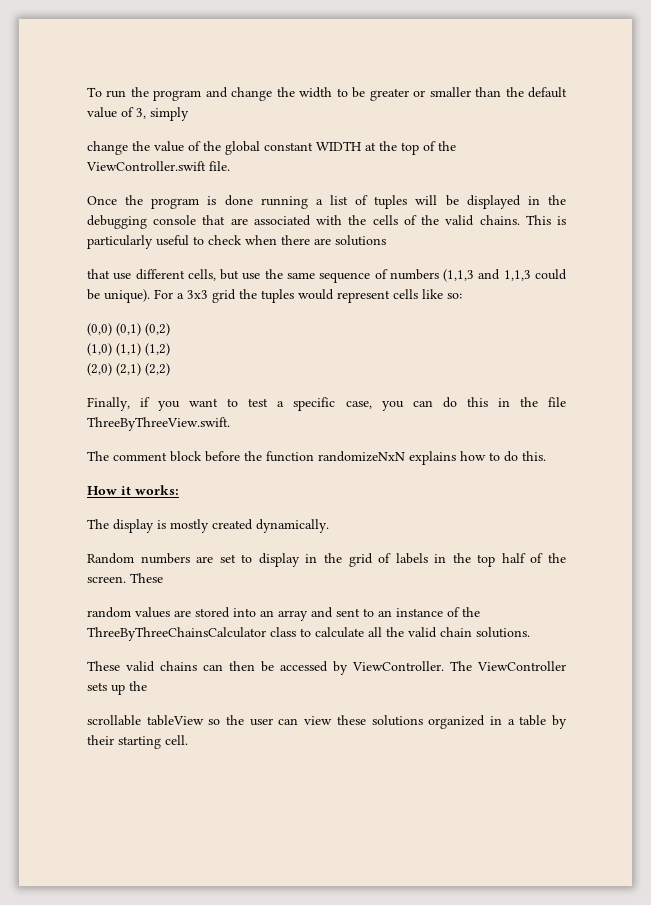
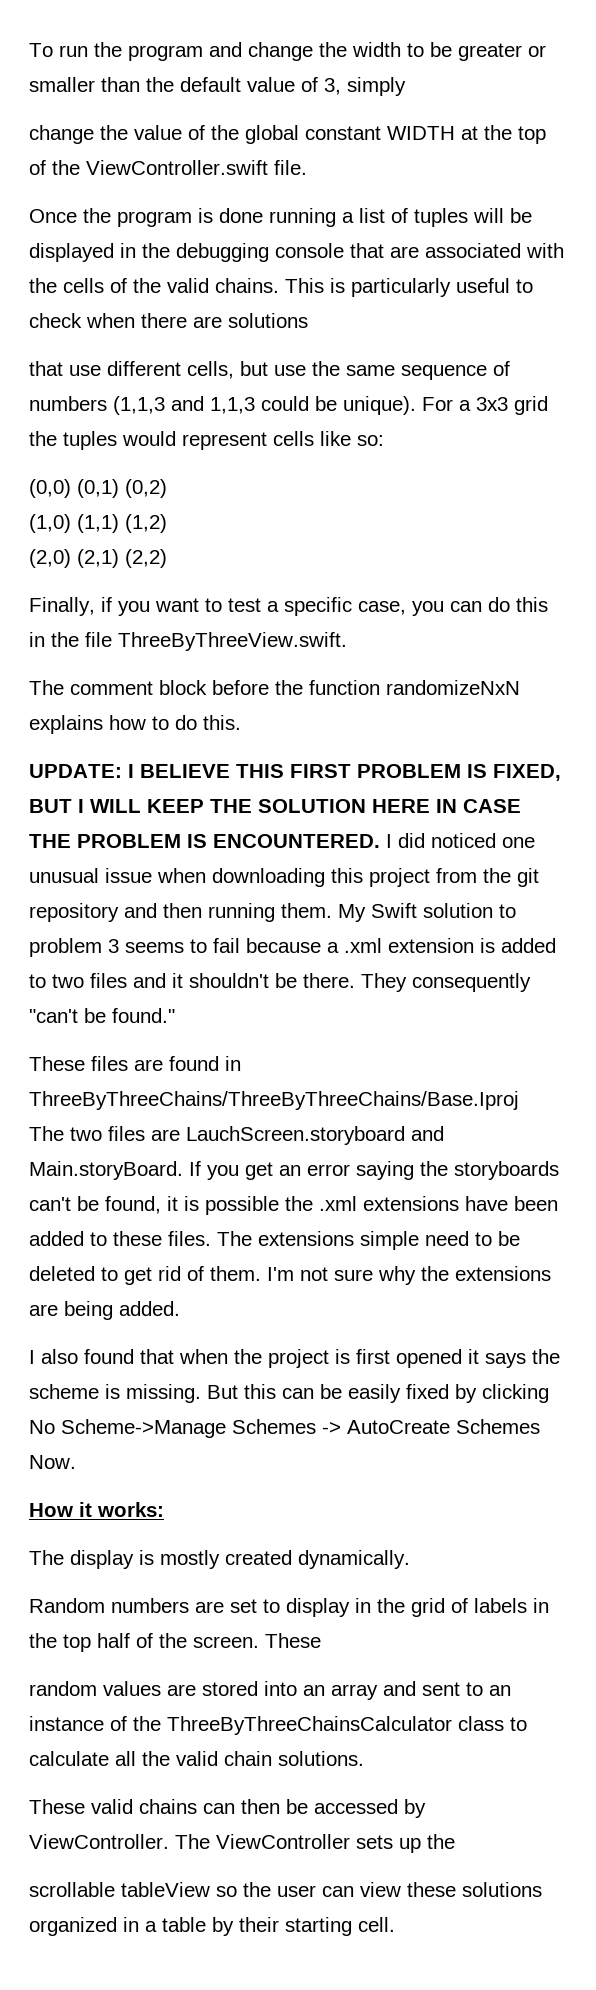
+ UPDATE: I BELIEVE THIS FIRST PROBLEM IS FIXED, BUT I WILL KEEP THE SOLUTION HERE IN CASE THE PROBLEM IS ENCOUNTERED. I did noticed one unusual issue when downloading this project from the git repository and then running them. My Swift solution to problem 3 seems to fail because a .xml extension is added to two files and it shouldn't be there. They consequently "can't be found."
+ These files are found in ThreeByThreeChains/ThreeByThreeChains/Base.Iproj
+ The two files are LauchScreen.storyboard and Main.storyBoard. If you get an error saying the storyboards can't be found, it is possible the .xml extensions have been added to these files. The extensions simple need to be deleted to get rid of them. I'm not sure why the extensions are being added.
+ I also found that when the project is first opened it says the scheme is missing. But this can be easily fixed by clicking No Scheme->Manage Schemes -> AutoCreate Schemes Now.

